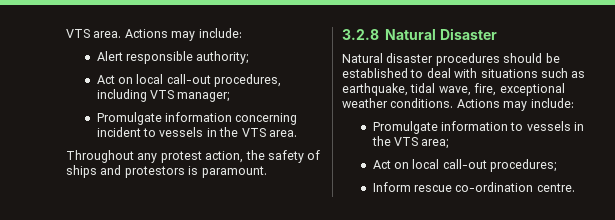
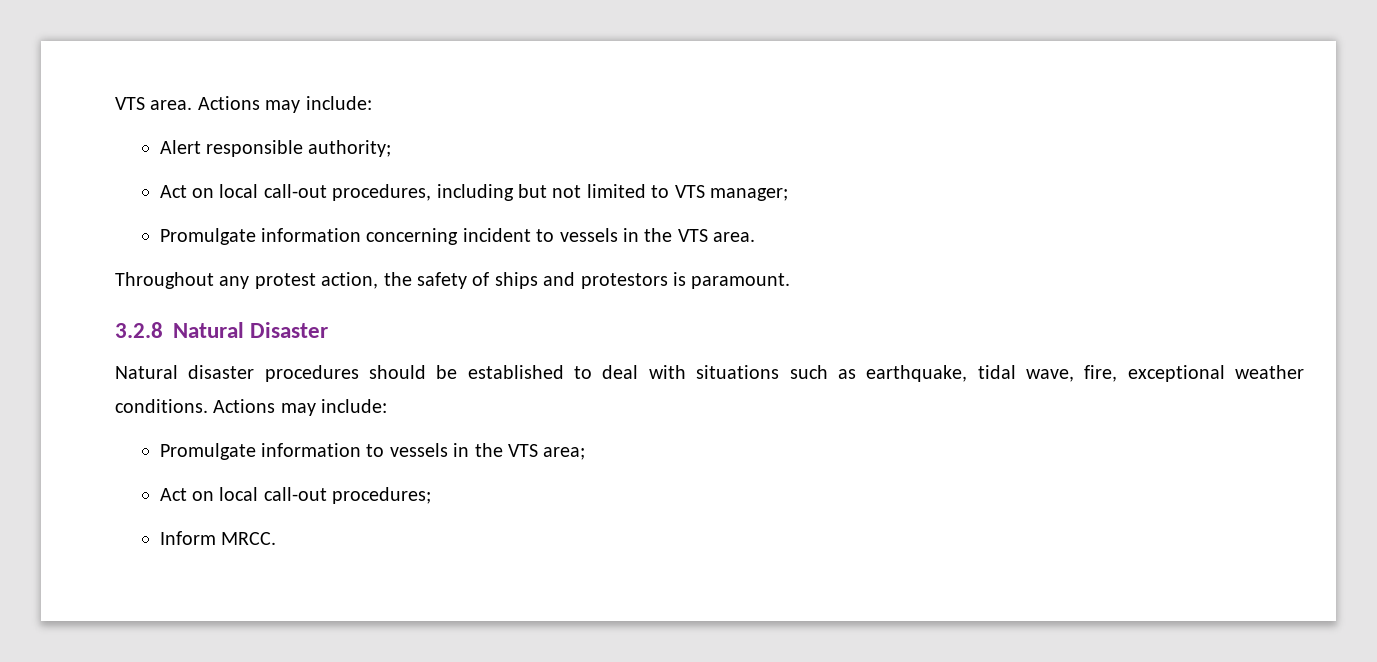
- Act on local call-out procedures, including VTS manager;
+ Act on local call-out procedures, including but not limited to VTS manager;
- Inform rescue co-ordination centre.
+ Inform MRCC.

